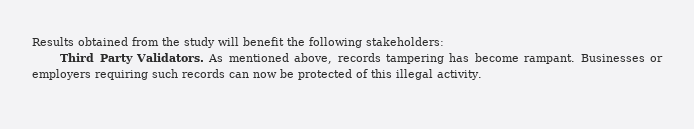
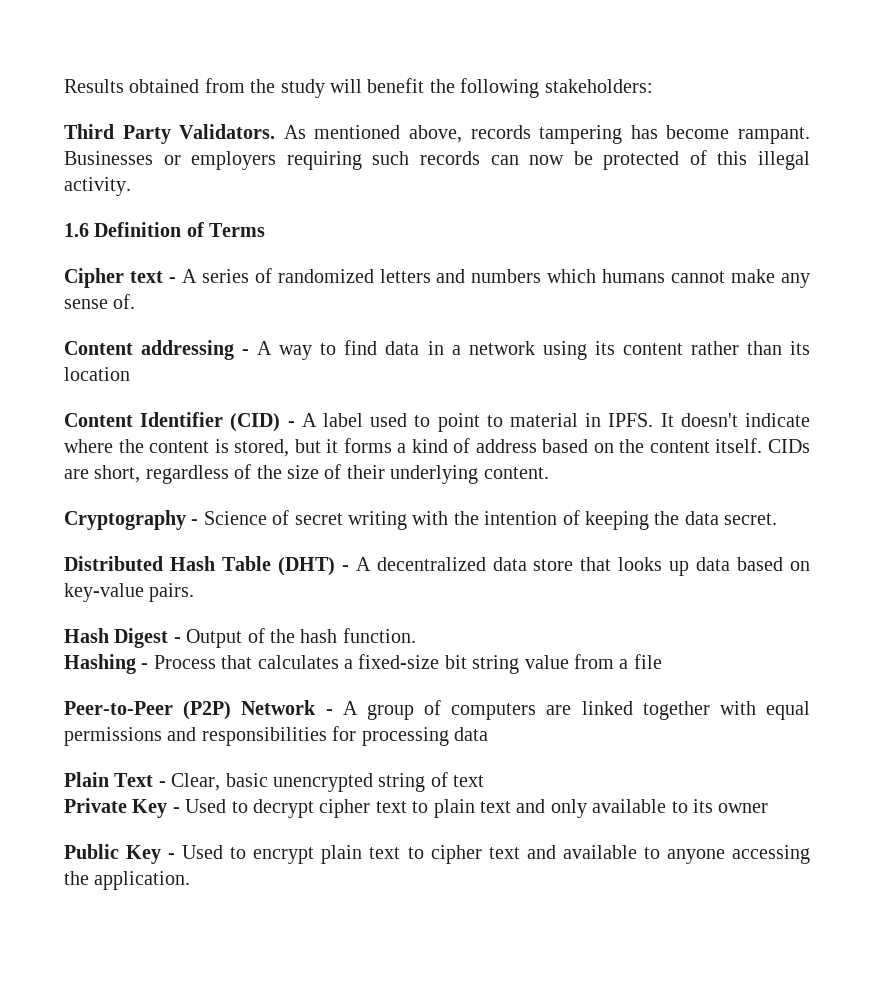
+ 1.6 Definition of Terms
+ Cipher text - A series of randomized letters and numbers which humans cannot make any sense of.
+ Content addressing - A way to find data in a network using its content rather than its location
+ Content Identifier (CID) - A label used to point to material in IPFS. It doesn't indicate where the content is stored, but it forms a kind of address based on the content itself. CIDs are short, regardless of the size of their underlying content.
+ Cryptography - Science of secret writing with the intention of keeping the data secret.
+ Distributed Hash Table (DHT) - A decentralized data store that looks up data based on key-value pairs.
+ Hash Digest - Output of the hash function.
+ Hashing - Process that calculates a fixed-size bit string value from a file
+ Peer-to-Peer (P2P) Network - A group of computers are linked together with equal permissions and responsibilities for processing data
+ Plain Text - Clear, basic unencrypted string of text
+ Private Key - Used to decrypt cipher text to plain text and only available to its owner
+ Public Key - Used to encrypt plain text to cipher text and available to anyone accessing the application.

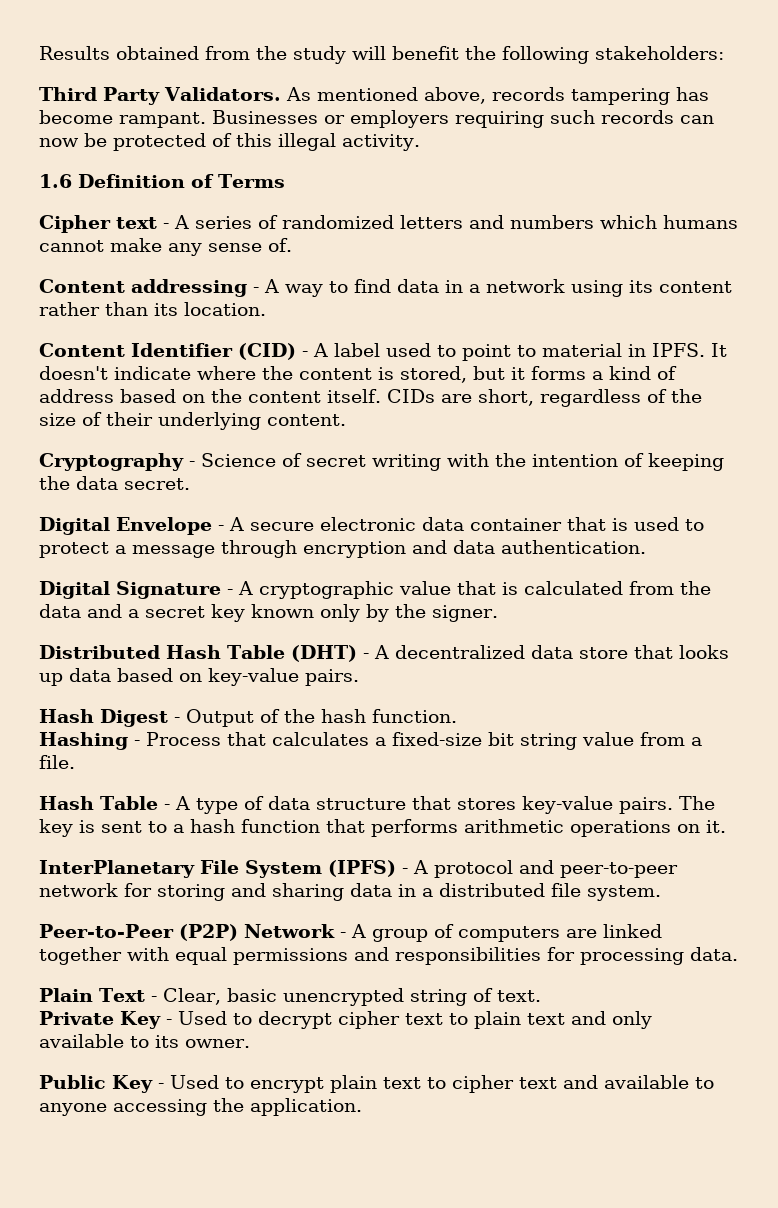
- Content addressing - A way to find data in a network using its content rather than its location
+ Content addressing - A way to find data in a network using its content rather than its location.
+ Digital Envelope - A secure electronic data container that is used to protect a message through encryption and data authentication.
+ Digital Signature - A cryptographic value that is calculated from the data and a secret key known only by the signer.
- Hashing - Process that calculates a fixed-size bit string value from a file
+ Hashing - Process that calculates a fixed-size bit string value from a file.
+ Hash Table - A type of data structure that stores key-value pairs. The key is sent to a hash function that performs arithmetic operations on it.
+ InterPlanetary File System (IPFS) - A protocol and peer-to-peer network for storing and sharing data in a distributed file system.
- Peer-to-Peer (P2P) Network - A group of computers are linked together with equal permissions and responsibilities for processing data
+ Peer-to-Peer (P2P) Network - A group of computers are linked together with equal permissions and responsibilities for processing data.
- Plain Text - Clear, basic unencrypted string of text
+ Plain Text - Clear, basic unencrypted string of text.
- Private Key - Used to decrypt cipher text to plain text and only available to its owner
+ Private Key - Used to decrypt cipher text to plain text and only available to its owner.

